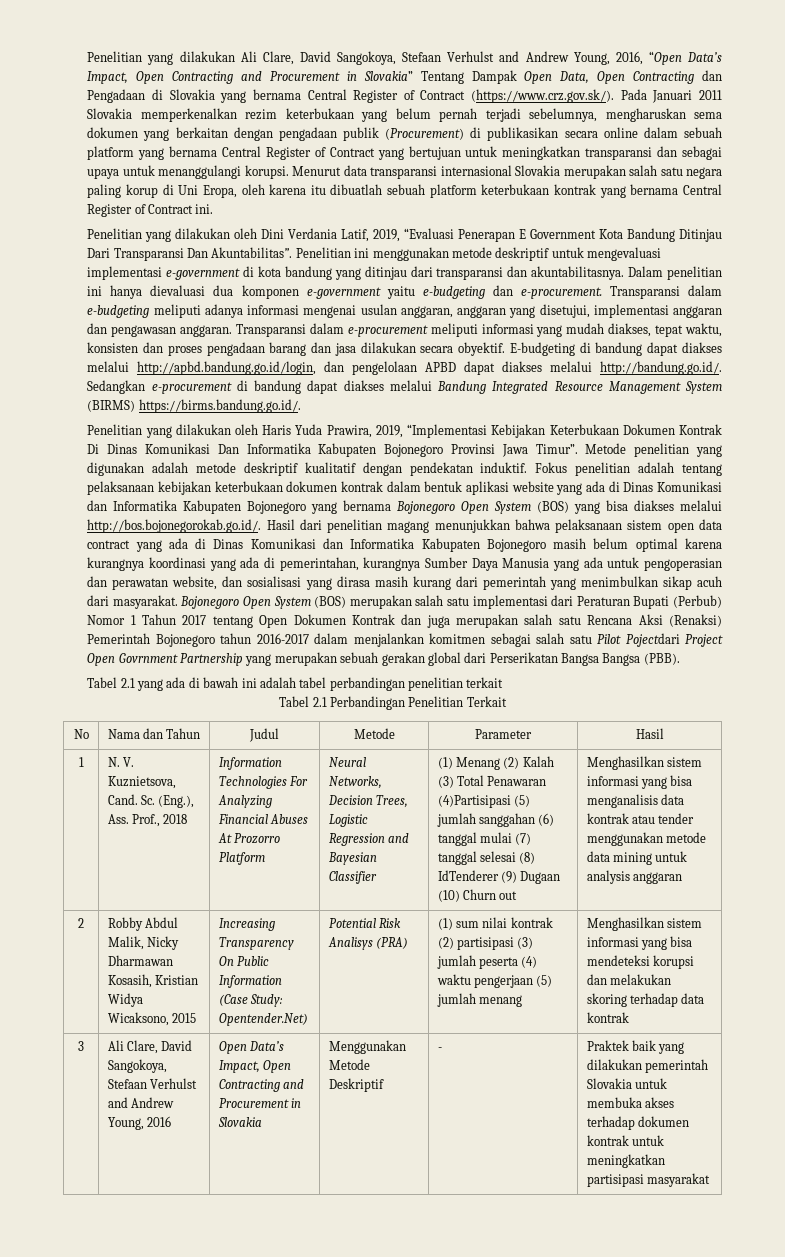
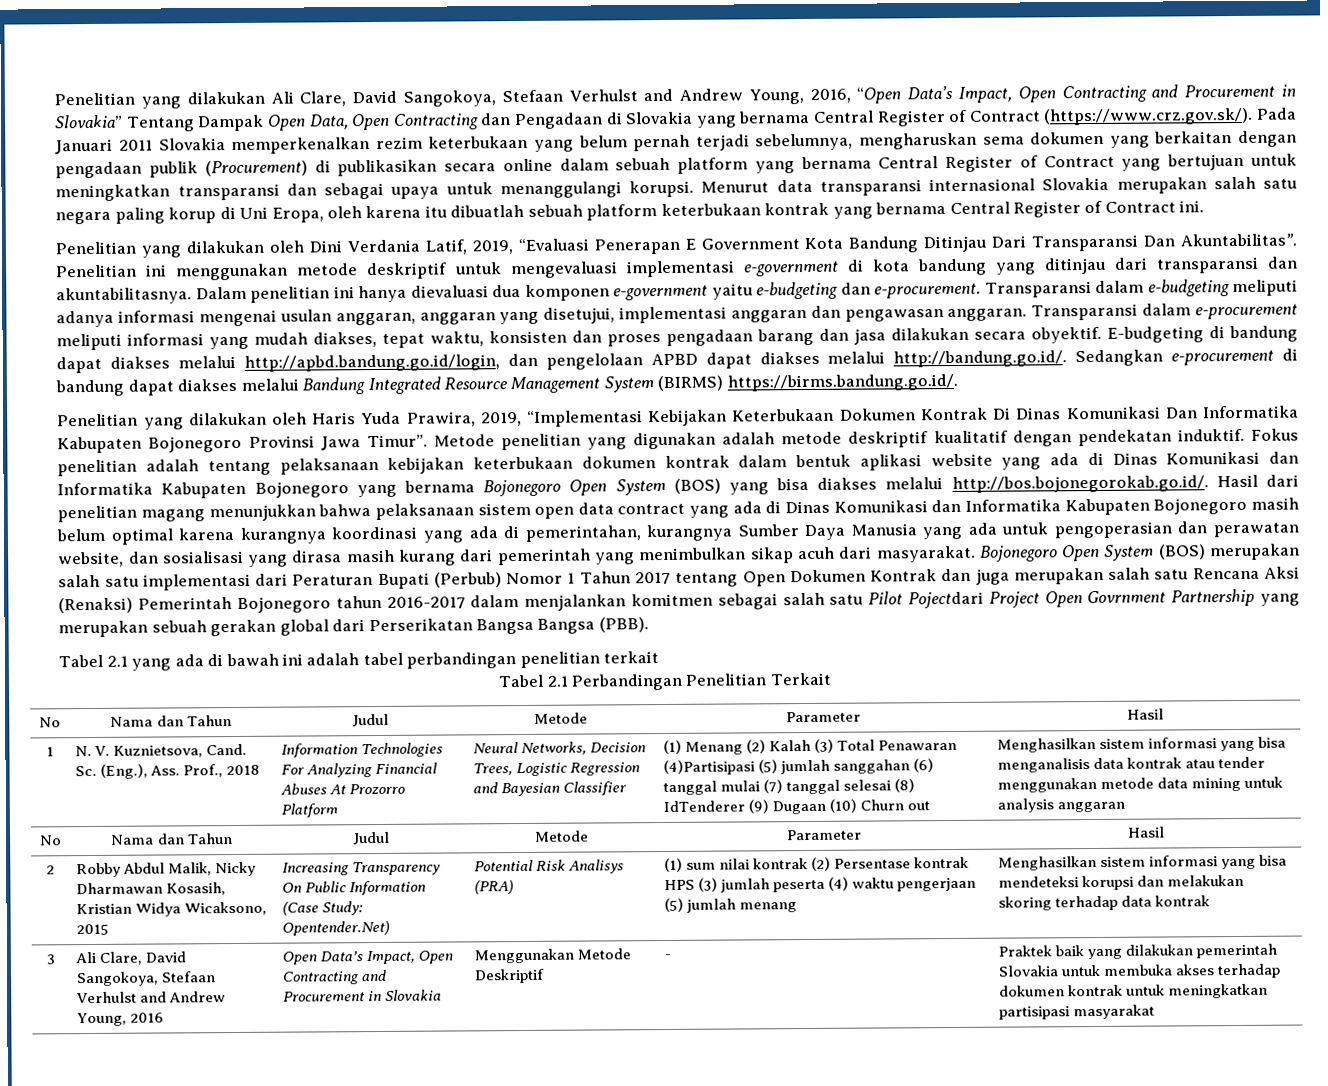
  Menghasilkan sistem informasi yang bisa menganalisis data kontrak atau tender menggunakan metode data mining untuk analysis anggaran
+ No | Nama dan Tahun | Judul | Metode | Parameter | Hasil
- (1) sum nilai kontrak (2) partisipasi (3) jumlah peserta (4) waktu pengerjaan (5) jumlah menang
+ (1) sum nilai kontrak (2) Persentase kontrak HPS (3) jumlah peserta (4) waktu pengerjaan (5) jumlah menang

